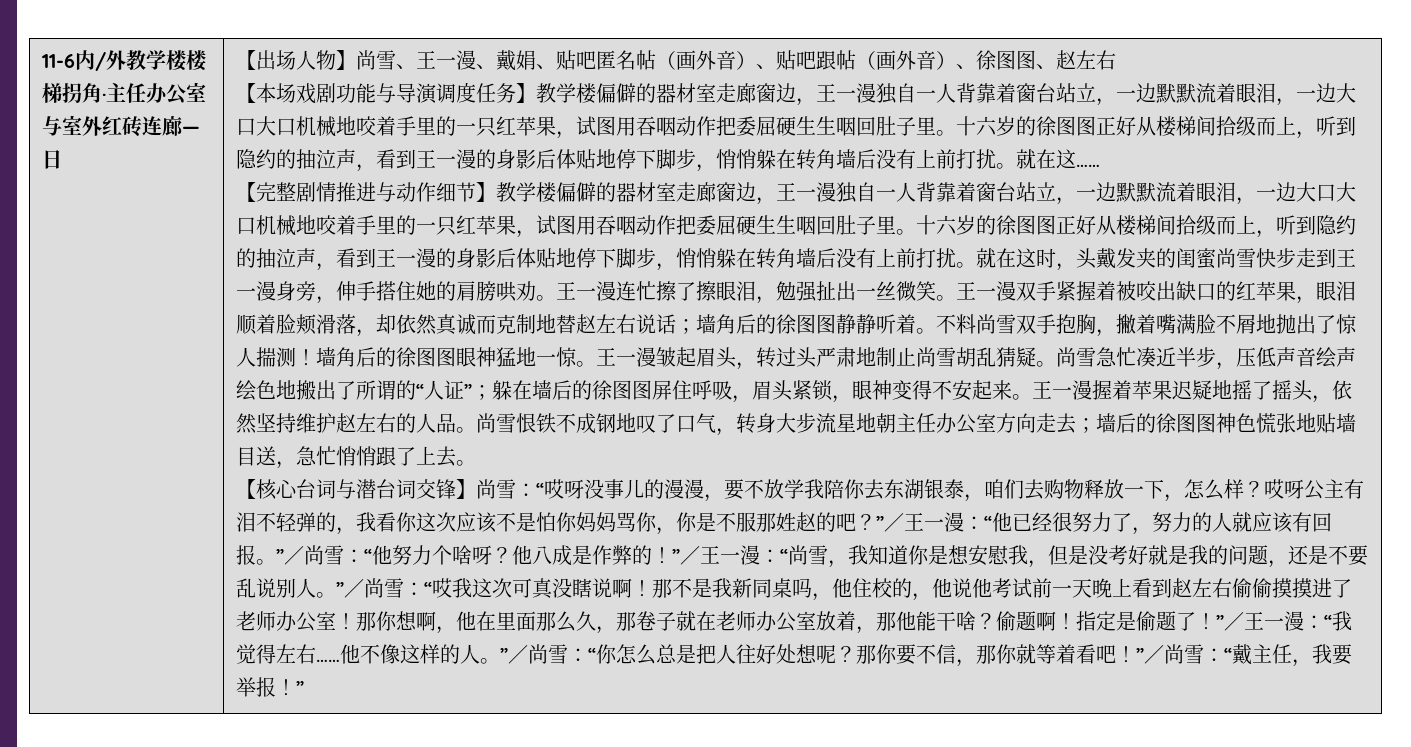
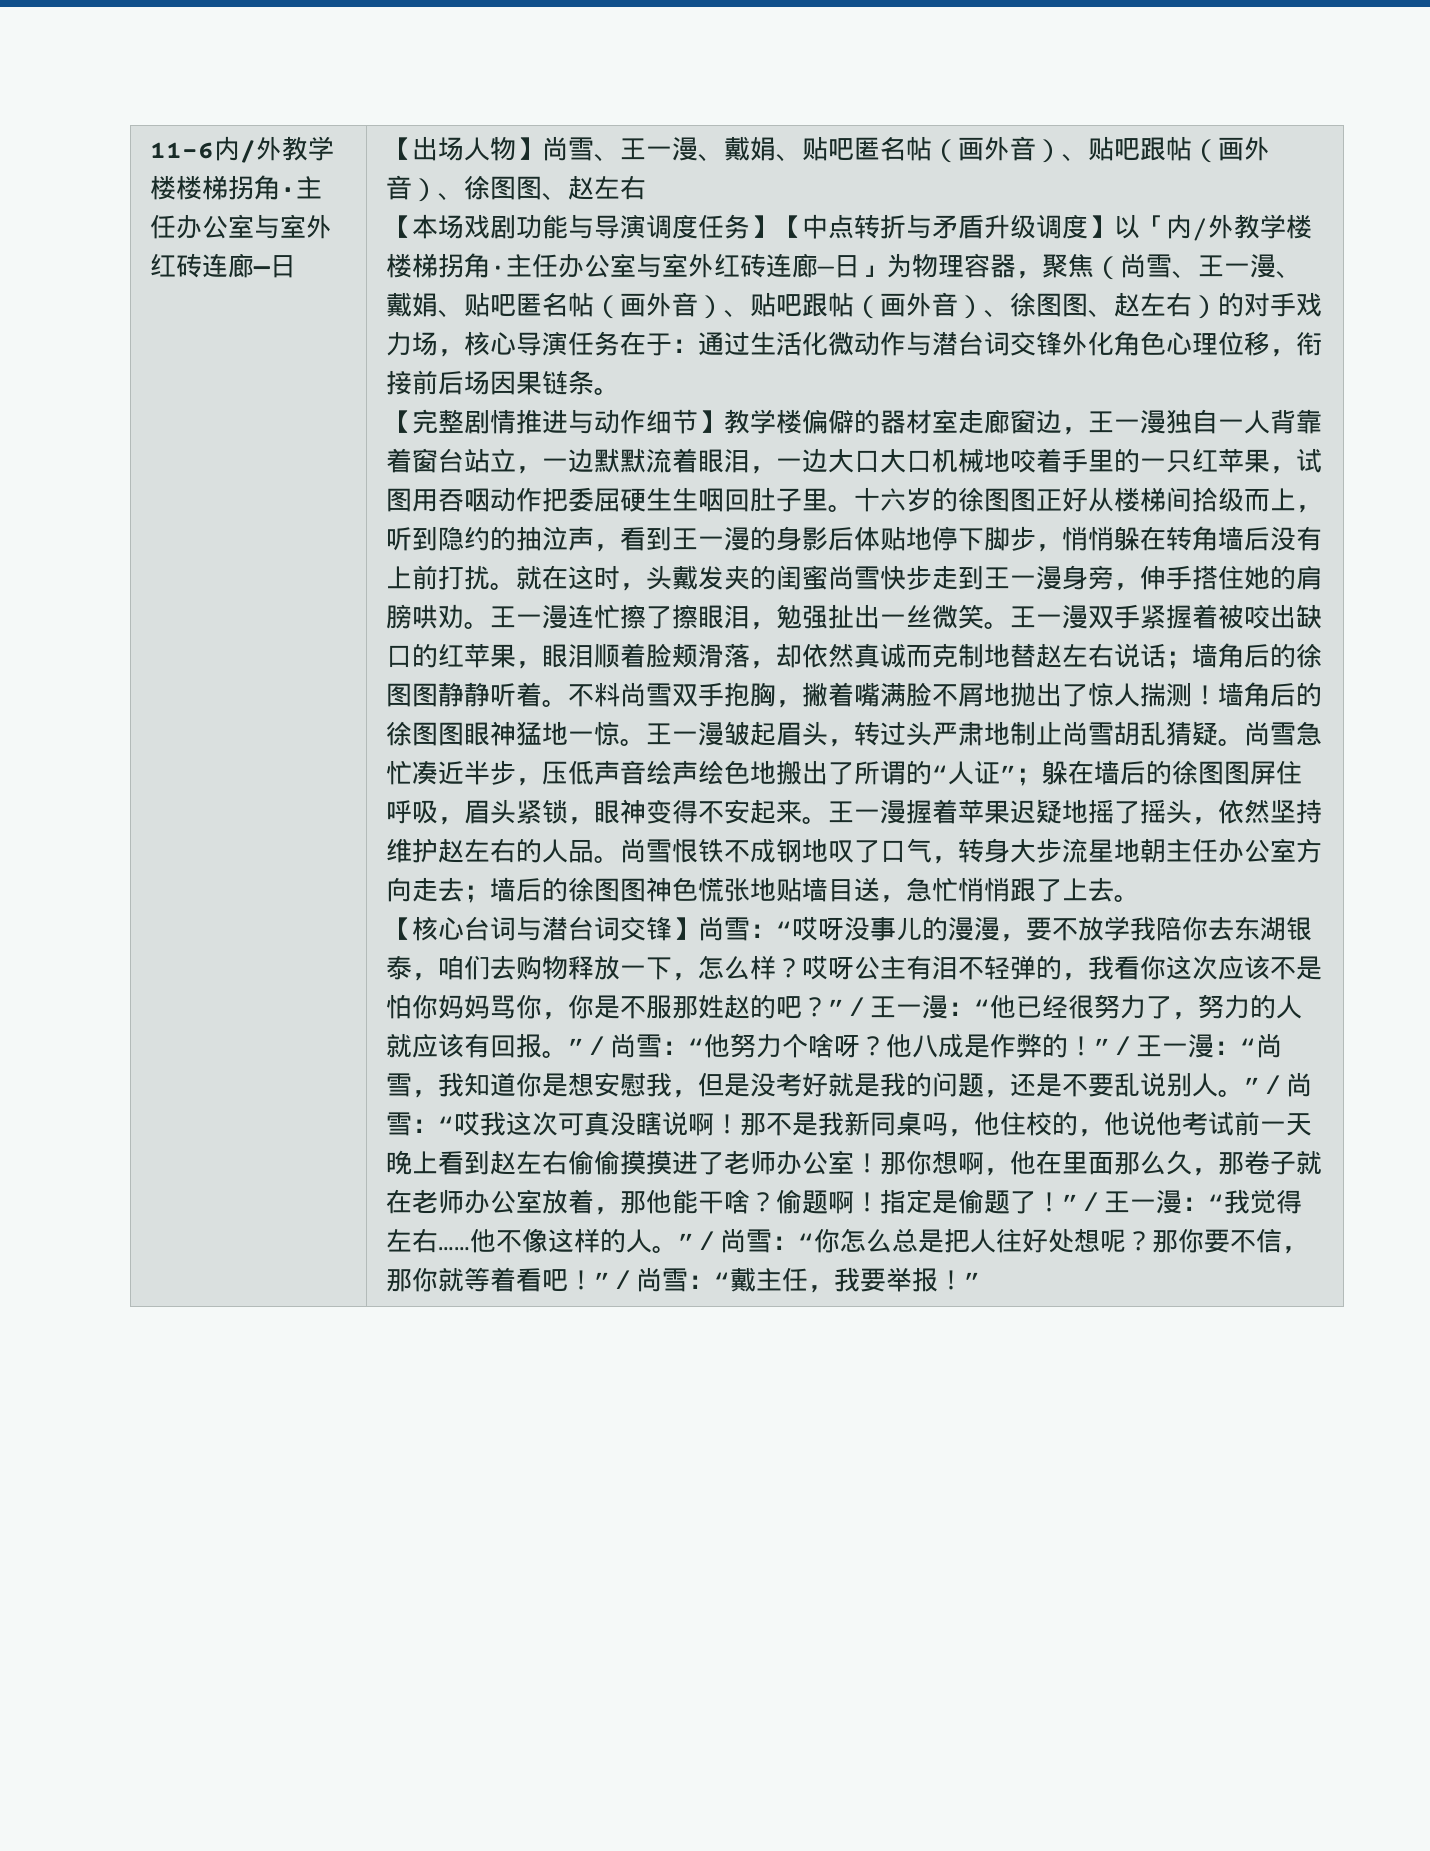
- 【本场戏剧功能与导演调度任务】教学楼偏僻的器材室走廊窗边，王一漫独自一人背靠着窗台站立，一边默默流着眼泪，一边大口大口机械地咬着手里的一只红苹果，试图用吞咽动作把委屈硬生生咽回肚子里。十六岁的徐图图正好从楼梯间拾级而上，听到隐约的抽泣声，看到王一漫的身影后体贴地停下脚步，悄悄躲在转角墙后没有上前打扰。就在这……
+ 【本场戏剧功能与导演调度任务】【中点转折与矛盾升级调度】以「内/外教学楼楼梯拐角·主任办公室与室外红砖连廊—日」为物理容器，聚焦（尚雪、王一漫、戴娟、贴吧匿名帖（画外音）、贴吧跟帖（画外音）、徐图图、赵左右）的对手戏力场，核心导演任务在于：通过生活化微动作与潜台词交锋外化角色心理位移，衔接前后场因果链条。

